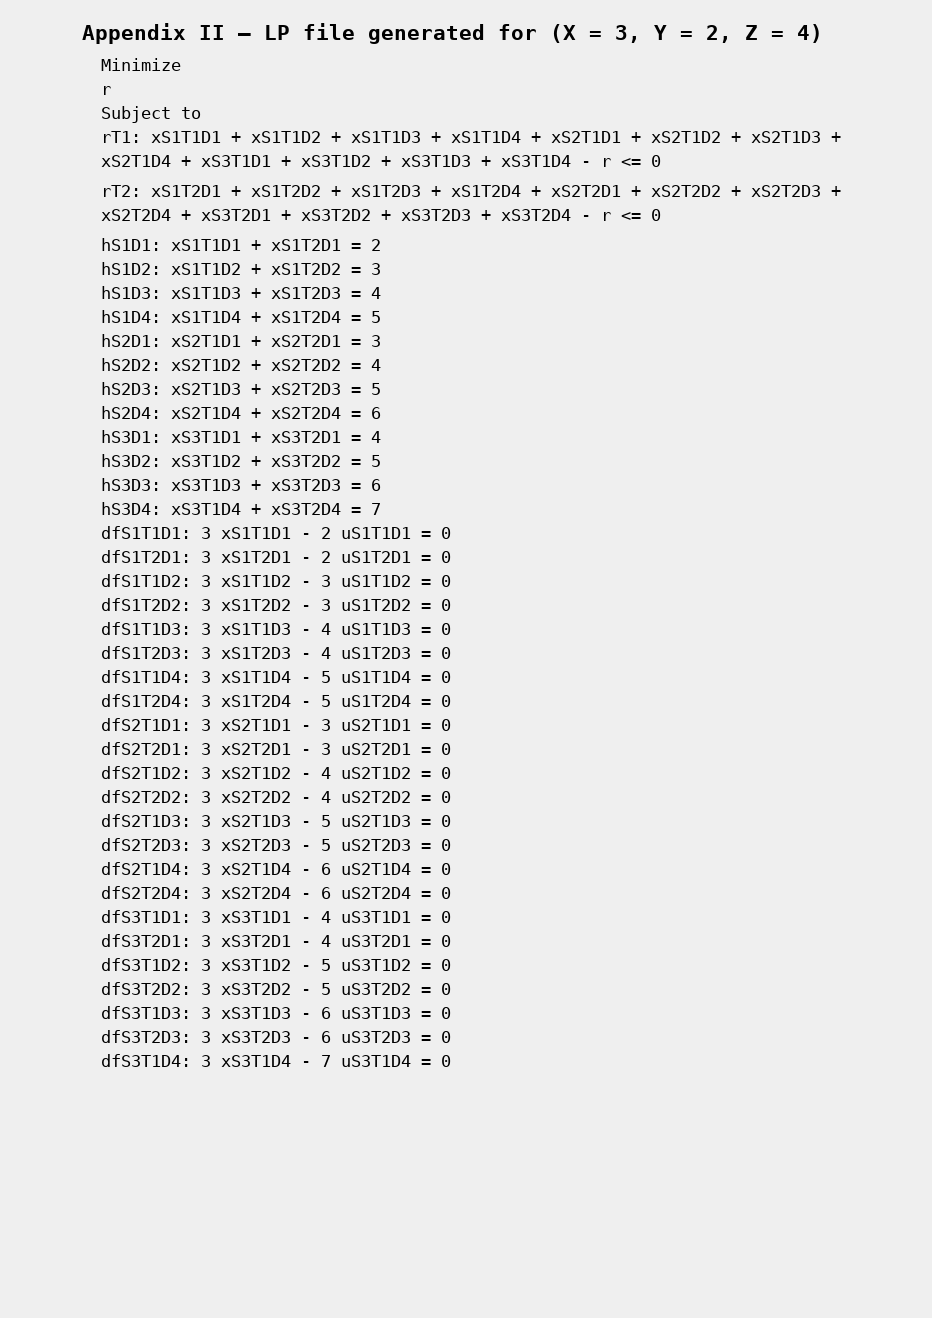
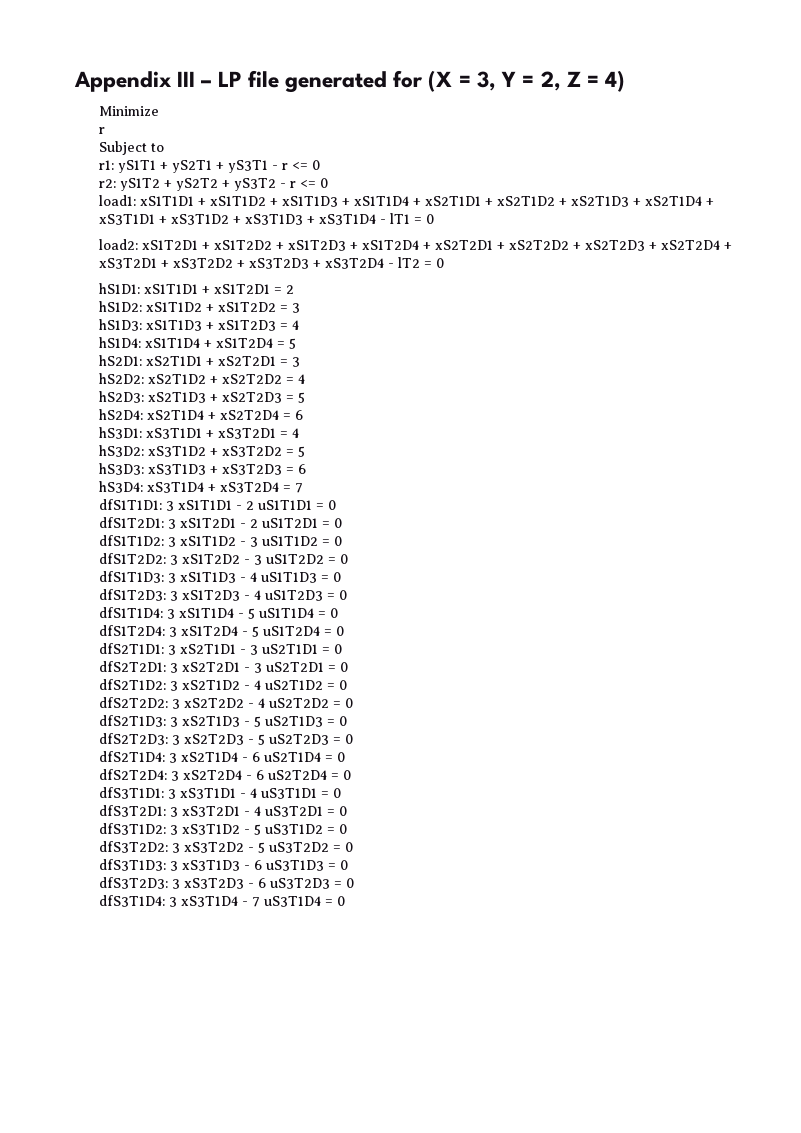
- Appendix II – LP file generated for (X = 3, Y = 2, Z = 4)
+ Appendix III – LP file generated for (X = 3, Y = 2, Z = 4)
- rT1: xS1T1D1 + xS1T1D2 + xS1T1D3 + xS1T1D4 + xS2T1D1 + xS2T1D2 + xS2T1D3 + xS2T1D4 + xS3T1D1 + xS3T1D2 + xS3T1D3 + xS3T1D4 - r <= 0
- rT2: xS1T2D1 + xS1T2D2 + xS1T2D3 + xS1T2D4 + xS2T2D1 + xS2T2D2 + xS2T2D3 + xS2T2D4 + xS3T2D1 + xS3T2D2 + xS3T2D3 + xS3T2D4 - r <= 0
+ r1: yS1T1 + yS2T1 + yS3T1 - r <= 0
+ r2: yS1T2 + yS2T2 + yS3T2 - r <= 0
+ load1: xS1T1D1 + xS1T1D2 + xS1T1D3 + xS1T1D4 + xS2T1D1 + xS2T1D2 + xS2T1D3 + xS2T1D4 + xS3T1D1 + xS3T1D2 + xS3T1D3 + xS3T1D4 - lT1 = 0
+ load2: xS1T2D1 + xS1T2D2 + xS1T2D3 + xS1T2D4 + xS2T2D1 + xS2T2D2 + xS2T2D3 + xS2T2D4 + xS3T2D1 + xS3T2D2 + xS3T2D3 + xS3T2D4 - lT2 = 0

